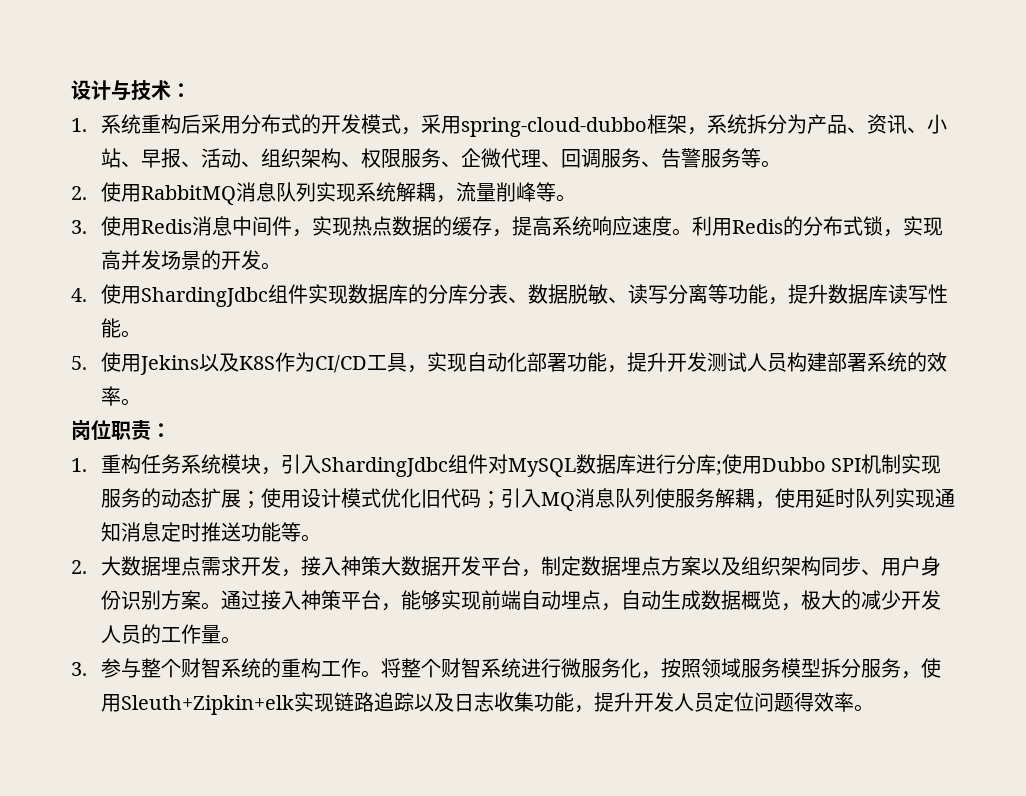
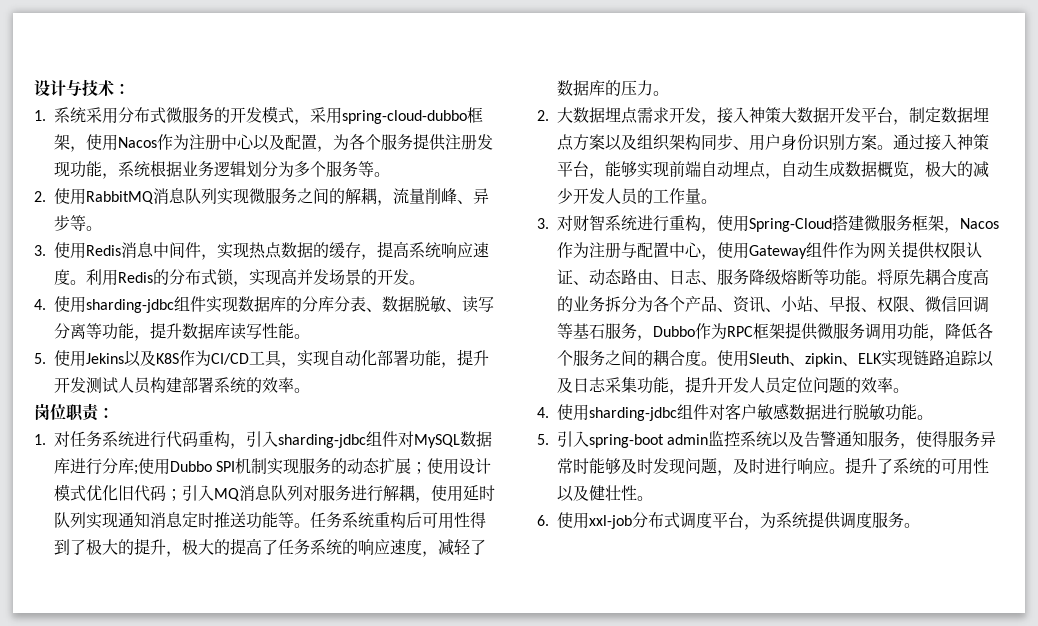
- 1.系统重构后采用分布式的开发模式，采用spring-cloud-dubbo框架，系统拆分为产品、资讯、小站、早报、活动、组织架构、权限服务、企微代理、回调服务、告警服务等。
+ 1.系统采用分布式微服务的开发模式，采用spring-cloud-dubbo框架，使用Nacos作为注册中心以及配置，为各个服务提供注册发现功能，系统根据业务逻辑划分为多个服务等。
- 2.使用RabbitMQ消息队列实现系统解耦，流量削峰等。
+ 2.使用RabbitMQ消息队列实现微服务之间的解耦，流量削峰、异步等。
- 4.使用ShardingJdbc组件实现数据库的分库分表、数据脱敏、读写分离等功能，提升数据库读写性能。
+ 4.使用sharding-jdbc组件实现数据库的分库分表、数据脱敏、读写分离等功能，提升数据库读写性能。
- 1.重构任务系统模块，引入ShardingJdbc组件对MySQL数据库进行分库;使用Dubbo SPI机制实现服务的动态扩展；使用设计模式优化旧代码；引入MQ消息队列使服务解耦，使用延时队列实现通知消息定时推送功能等。
+ 1.对任务系统进行代码重构，引入sharding-jdbc组件对MySQL数据库进行分库;使用Dubbo SPI机制实现服务的动态扩展；使用设计模式优化旧代码；引入MQ消息队列对服务进行解耦，使用延时队列实现通知消息定时推送功能等。任务系统重构后可用性得到了极大的提升，极大的提高了任务系统的响应速度，减轻了数据库的压力。
- 3.参与整个财智系统的重构工作。将整个财智系统进行微服务化，按照领域服务模型拆分服务，使用Sleuth+Zipkin+elk实现链路追踪以及日志收集功能，提升开发人员定位问题得效率。
+ 3.对财智系统进行重构，使用Spring-Cloud搭建微服务框架，Nacos作为注册与配置中心，使用Gateway组件作为网关提供权限认证、动态路由、日志、服务降级熔断等功能。将原先耦合度高的业务拆分为各个产品、资讯、小站、早报、权限、微信回调等基石服务，Dubbo作为RPC框架提供微服务调用功能，降低各个服务之间的耦合度。使用Sleuth、zipkin、ELK实现链路追踪以及日志采集功能，提升开发人员定位问题的效率。
+ 4.使用sharding-jdbc组件对客户敏感数据进行脱敏功能。
+ 5.引入spring-boot admin监控系统以及告警通知服务，使得服务异常时能够及时发现问题，及时进行响应。提升了系统的可用性以及健壮性。
+ 6.使用xxl-job分布式调度平台，为系统提供调度服务。

